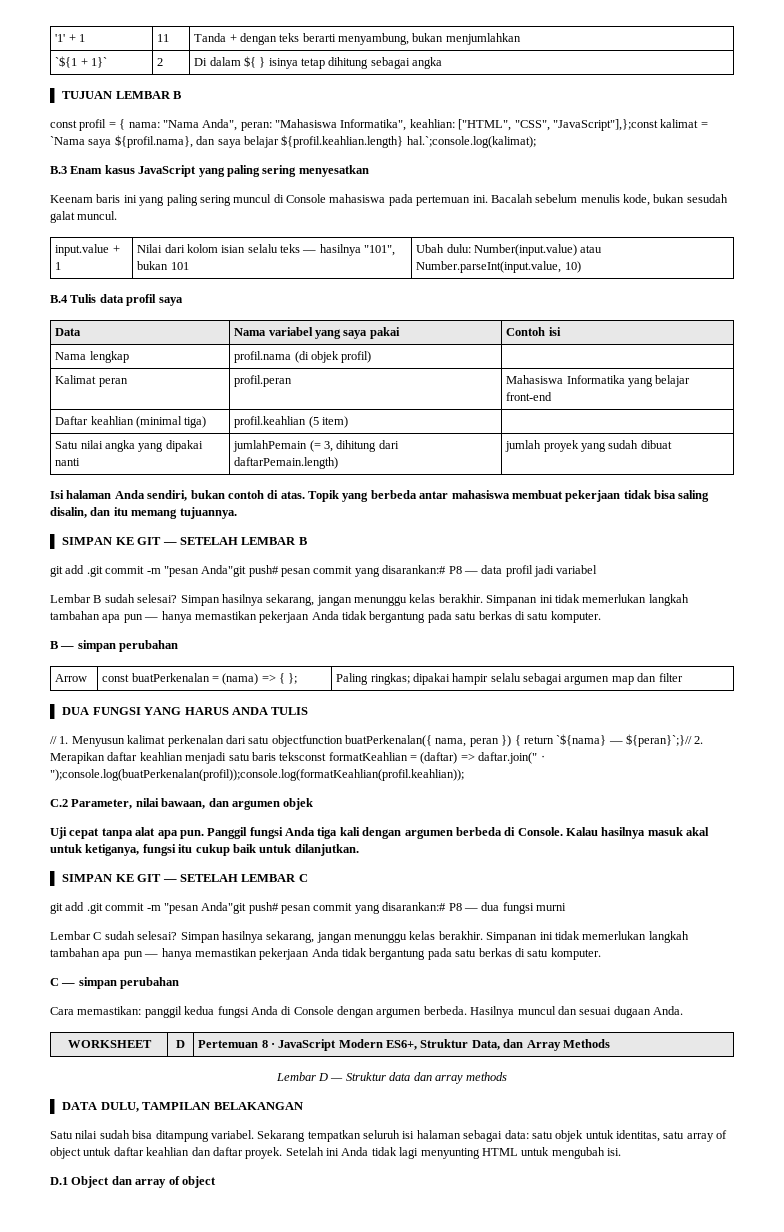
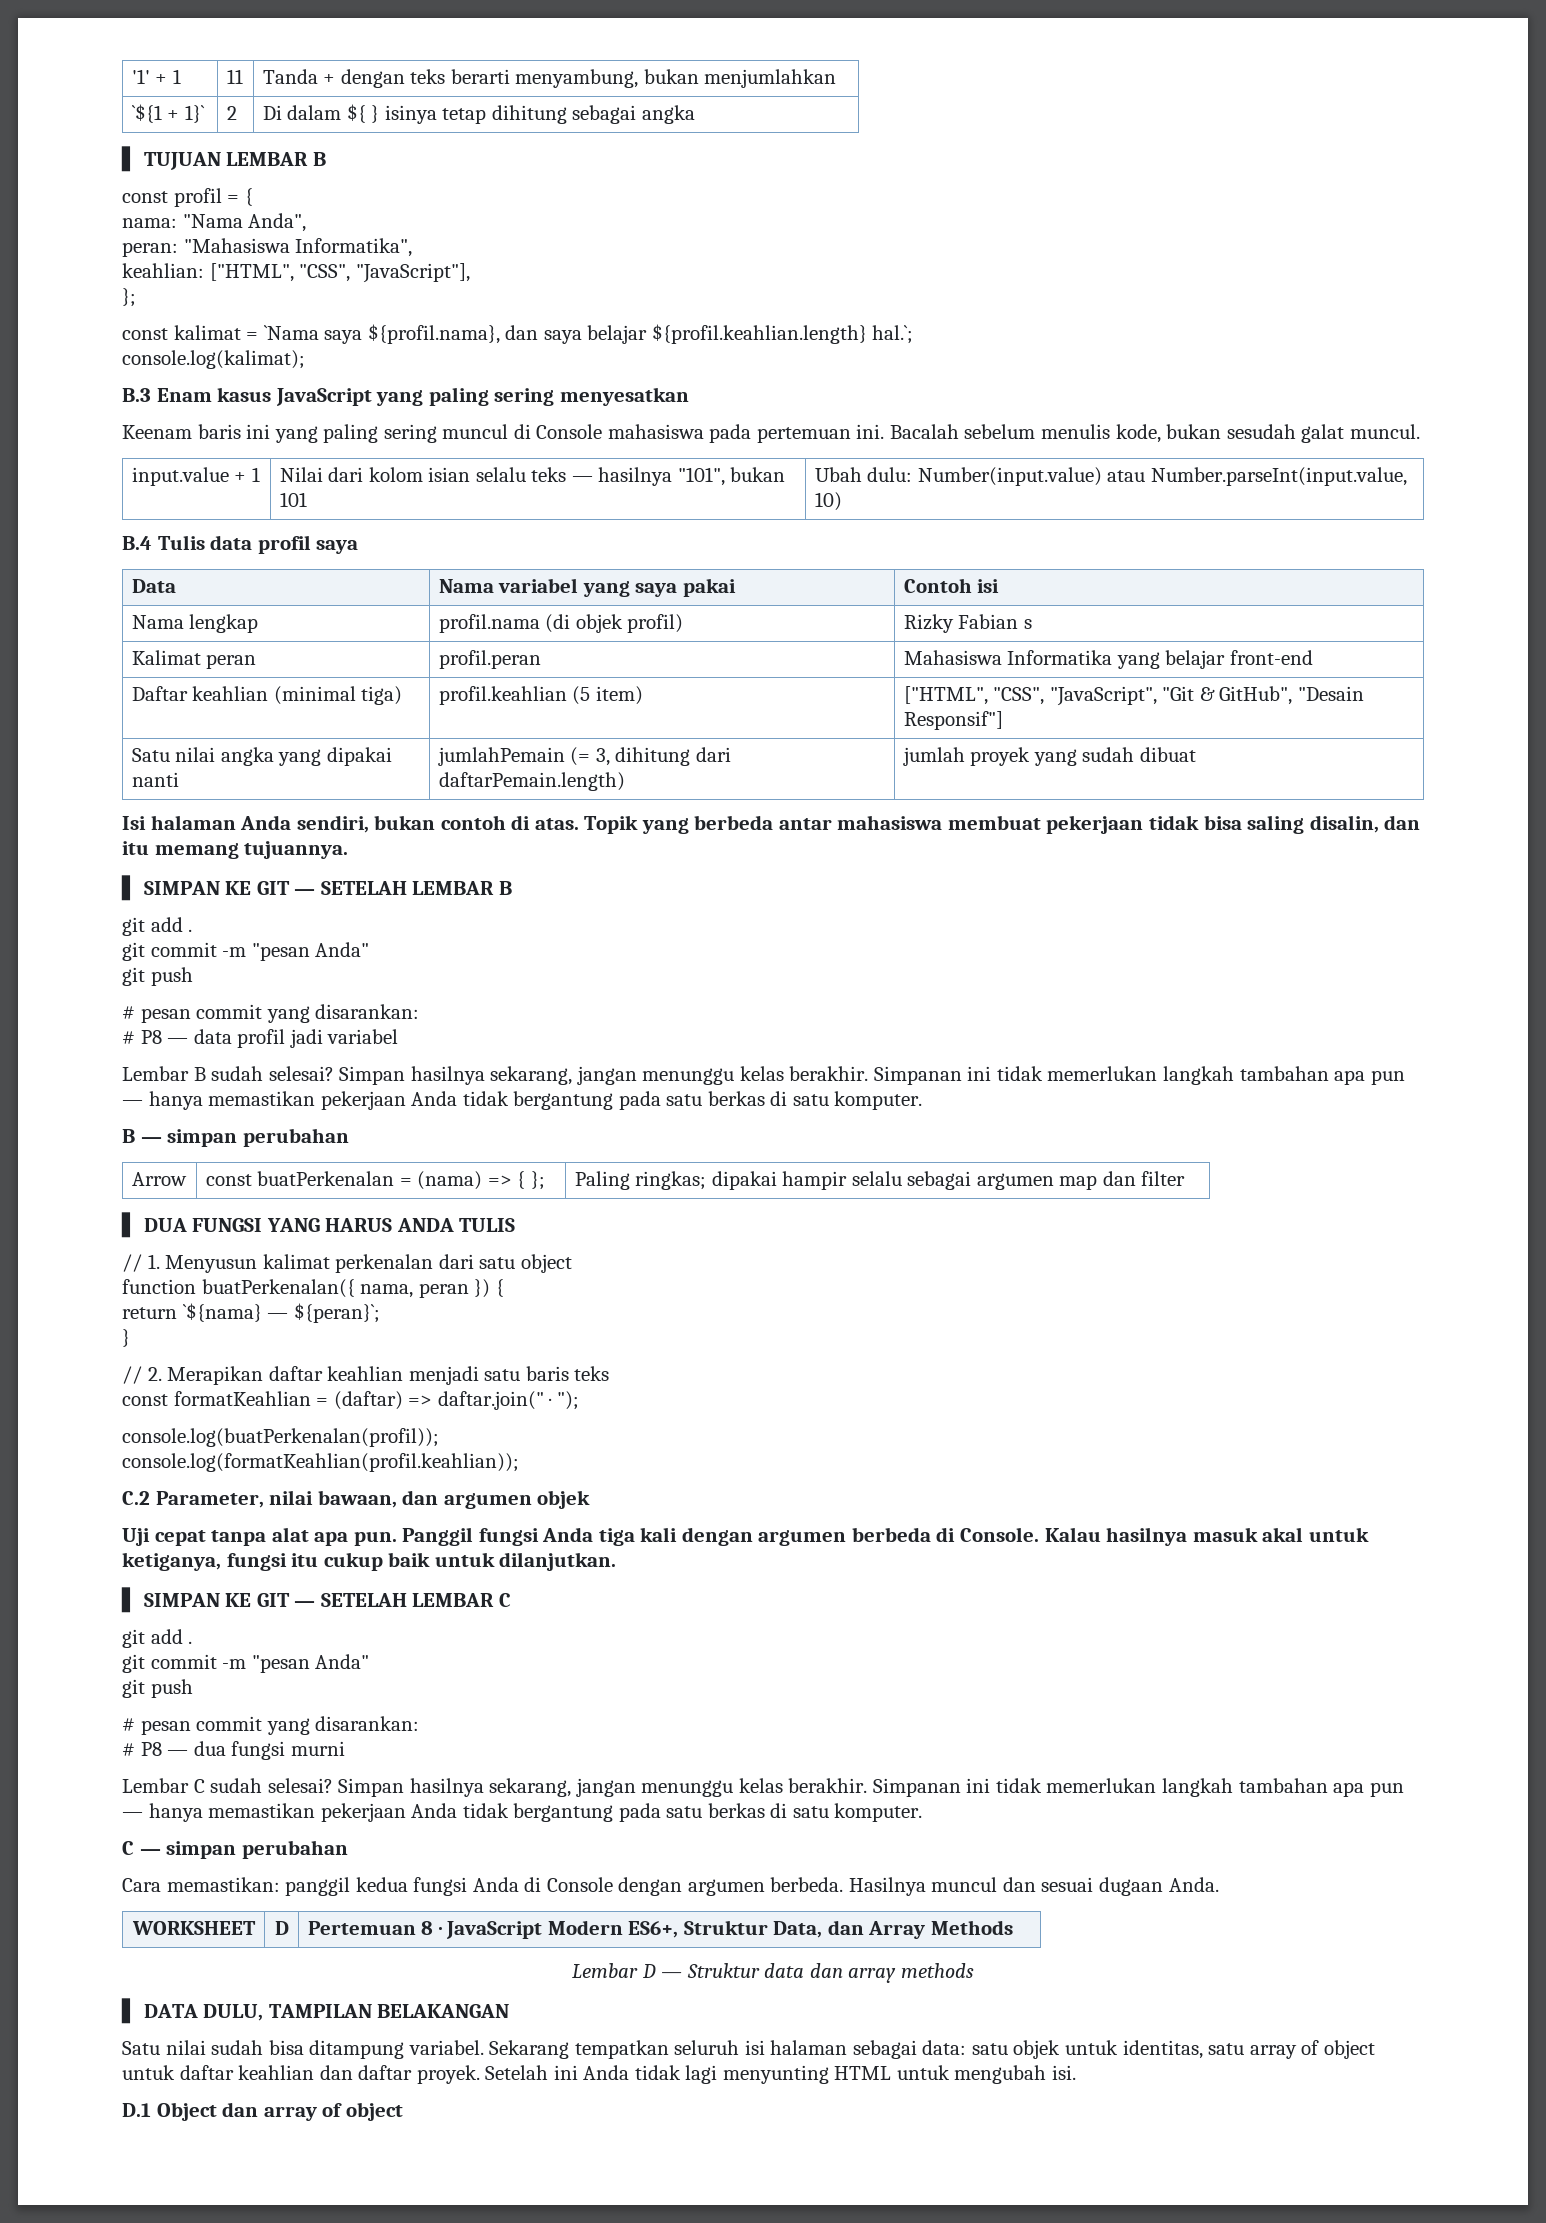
- const profil = { nama: "Nama Anda", peran: "Mahasiswa Informatika", keahlian: ["HTML", "CSS", "JavaScript"],};const kalimat = `Nama saya ${profil.nama}, dan saya belajar ${profil.keahlian.length} hal.`;console.log(kalimat);
+ const profil = {
+ nama: "Nama Anda",
+ peran: "Mahasiswa Informatika",
+ keahlian: ["HTML", "CSS", "JavaScript"],
+ };
+ const kalimat = `Nama saya ${profil.nama}, dan saya belajar ${profil.keahlian.length} hal.`;
+ console.log(kalimat);
- Nama lengkap | profil.nama (di objek profil) |
+ Nama lengkap | profil.nama (di objek profil) | Rizky Fabian s
- Daftar keahlian (minimal tiga) | profil.keahlian (5 item) |
+ Daftar keahlian (minimal tiga) | profil.keahlian (5 item) | ["HTML", "CSS", "JavaScript", "Git & GitHub", "Desain Responsif"]
  ▌ SIMPAN KE GIT — SETELAH LEMBAR B
- git add .git commit -m "pesan Anda"git push# pesan commit yang disarankan:# P8 — data profil jadi variabel
+ git add .
+ git commit -m "pesan Anda"
+ git push
+ # pesan commit yang disarankan:
+ # P8 — data profil jadi variabel
- // 1. Menyusun kalimat perkenalan dari satu objectfunction buatPerkenalan({ nama, peran }) { return `${nama} — ${peran}`;}// 2. Merapikan daftar keahlian menjadi satu baris teksconst formatKeahlian = (daftar) => daftar.join(" · ");console.log(buatPerkenalan(profil));console.log(formatKeahlian(profil.keahlian));
+ // 1. Menyusun kalimat perkenalan dari satu object
+ function buatPerkenalan({ nama, peran }) {
+ return `${nama} — ${peran}`;
+ }
+ // 2. Merapikan daftar keahlian menjadi satu baris teks
+ const formatKeahlian = (daftar) => daftar.join(" · ");
+ console.log(buatPerkenalan(profil));
+ console.log(formatKeahlian(profil.keahlian));
  ▌ SIMPAN KE GIT — SETELAH LEMBAR C
- git add .git commit -m "pesan Anda"git push# pesan commit yang disarankan:# P8 — dua fungsi murni
+ git add .
+ git commit -m "pesan Anda"
+ git push
+ # pesan commit yang disarankan:
+ # P8 — dua fungsi murni

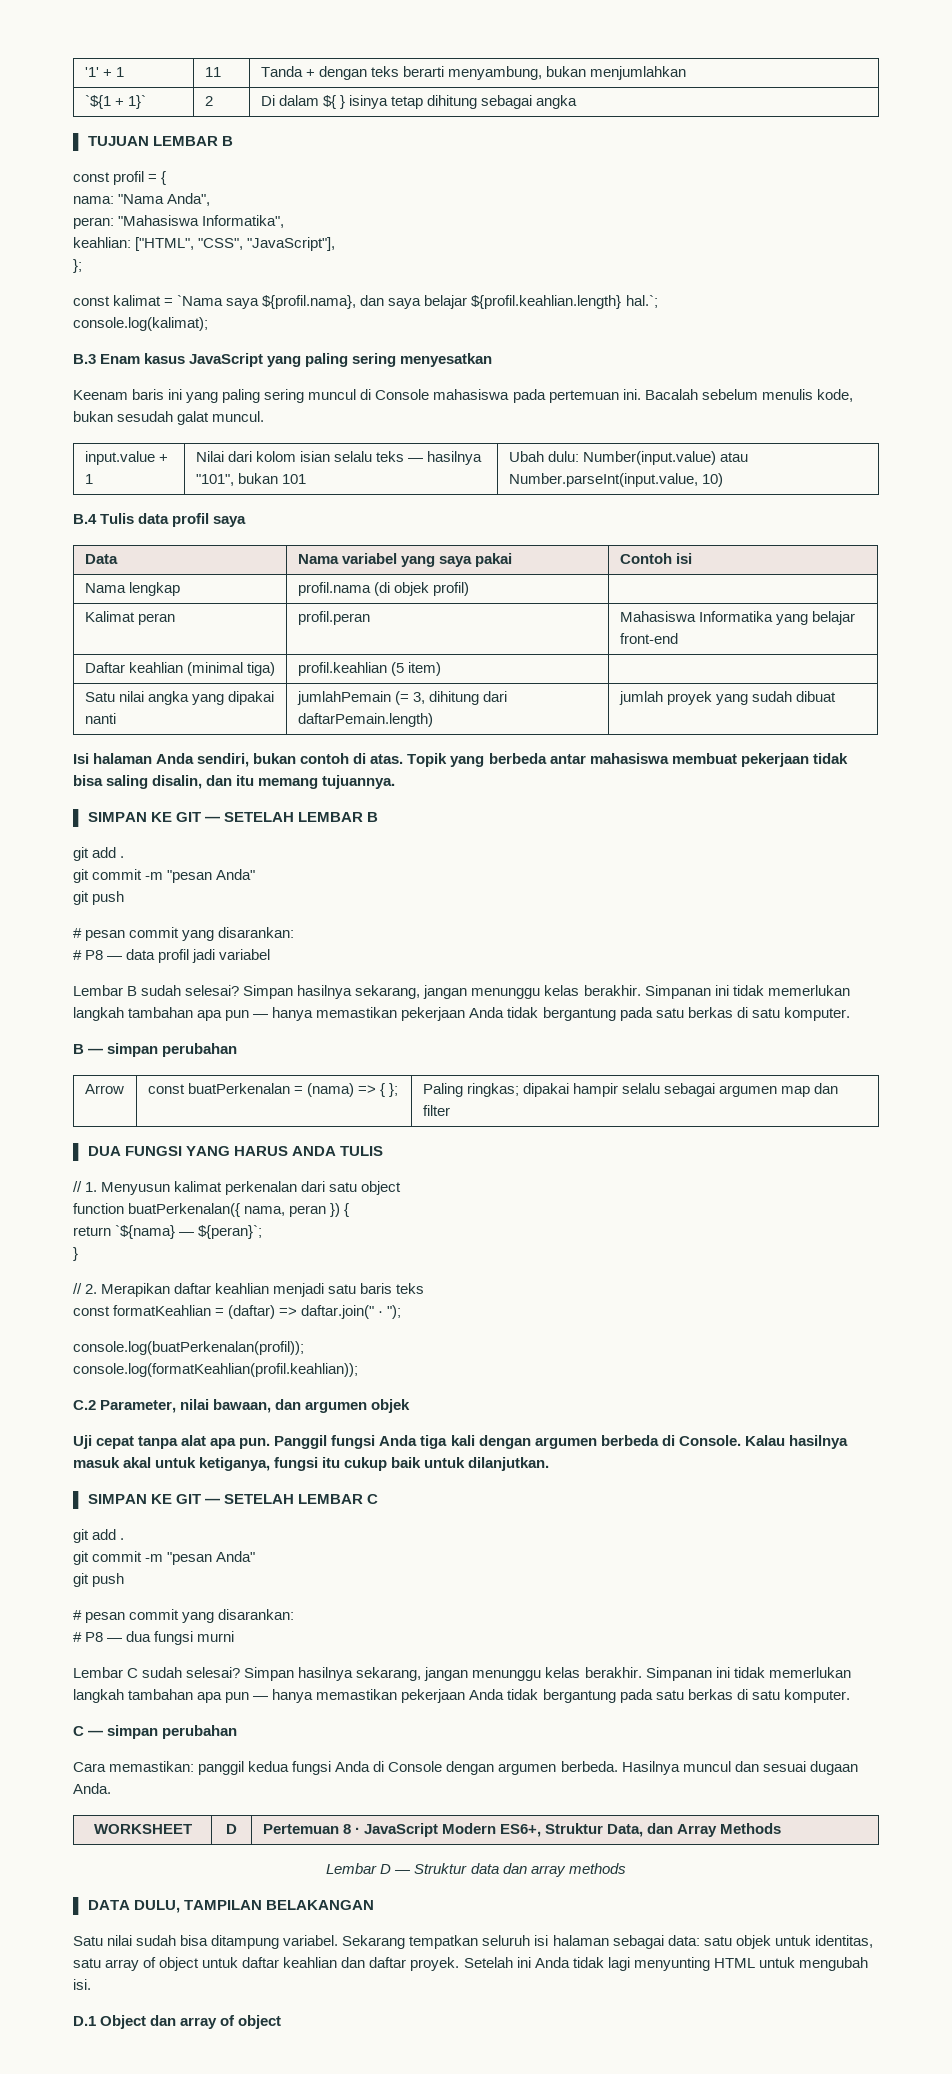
- Nama lengkap | profil.nama (di objek profil) | Rizky Fabian s
+ Nama lengkap | profil.nama (di objek profil) |
- Daftar keahlian (minimal tiga) | profil.keahlian (5 item) | ["HTML", "CSS", "JavaScript", "Git & GitHub", "Desain Responsif"]
+ Daftar keahlian (minimal tiga) | profil.keahlian (5 item) |

